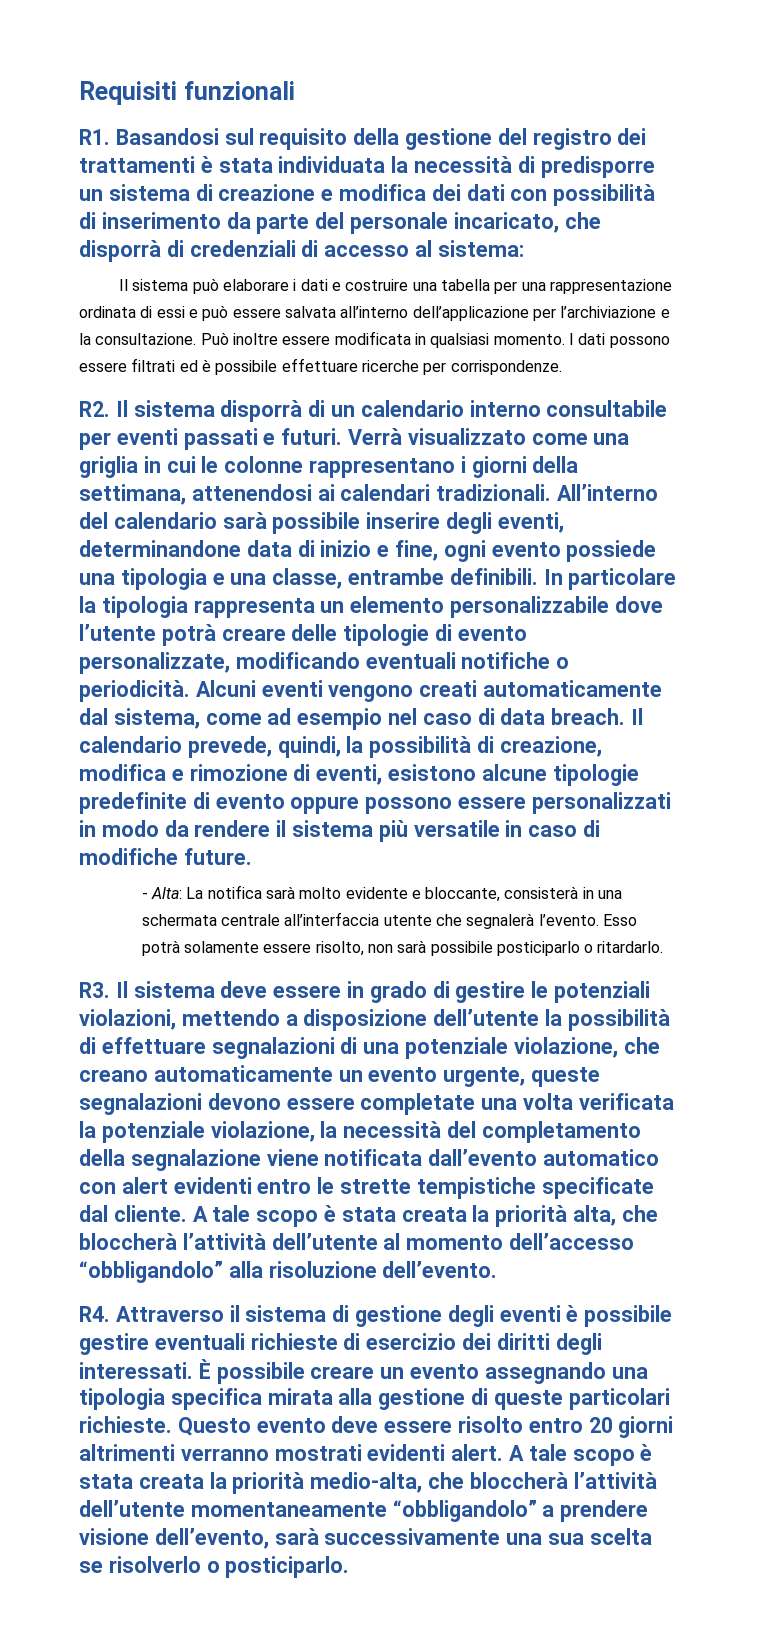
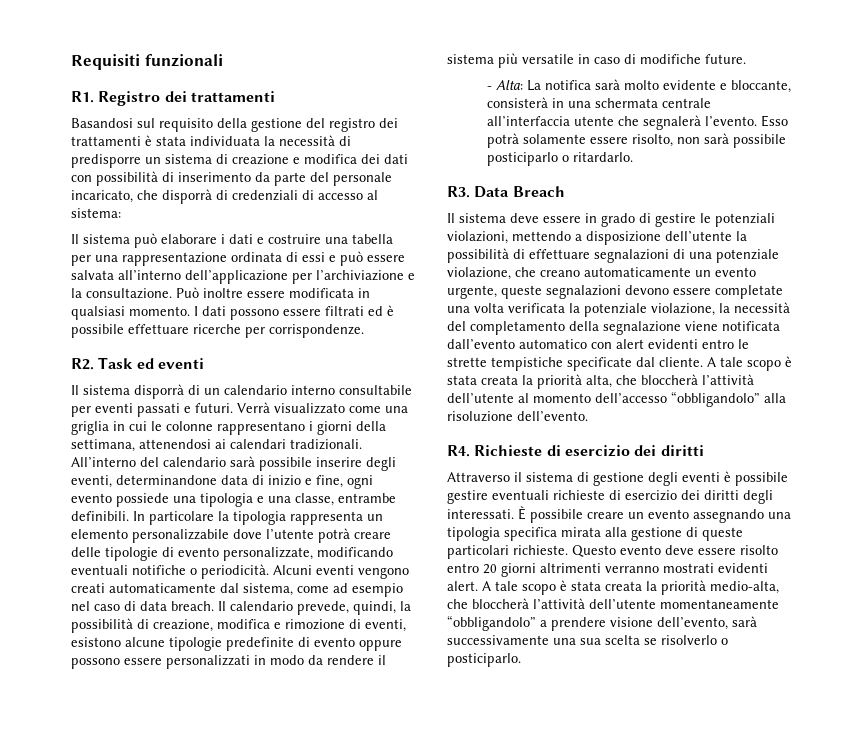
- R1. Basandosi sul requisito della gestione del registro dei trattamenti è stata individuata la necessità di predisporre un sistema di creazione e modifica dei dati con possibilità di inserimento da parte del personale incaricato, che disporrà di credenziali di accesso al sistema:
+ R1. Registro dei trattamenti
+ Basandosi sul requisito della gestione del registro dei trattamenti è stata individuata la necessità di predisporre un sistema di creazione e modifica dei dati con possibilità di inserimento da parte del personale incaricato, che disporrà di credenziali di accesso al sistema:
- R2. Il sistema disporrà di un calendario interno consultabile per eventi passati e futuri.
+ R2. Task ed eventi
+ Il sistema disporrà di un calendario interno consultabile per eventi passati e futuri.
- R3. Il sistema deve essere in grado di gestire le potenziali violazioni, mettendo a disposizione dell’utente la possibilità di effettuare segnalazioni di una potenziale violazione, che creano automaticamente un evento urgente, queste segnalazioni devono essere completate una volta verificata la potenziale violazione, la necessità del completamento della segnalazione viene notificata dall’evento automatico con alert evidenti entro le strette tempistiche specificate dal cliente.
+ R3. Data Breach
+ Il sistema deve essere in grado di gestire le potenziali violazioni, mettendo a disposizione dell’utente la possibilità di effettuare segnalazioni di una potenziale violazione, che creano automaticamente un evento urgente, queste segnalazioni devono essere completate una volta verificata la potenziale violazione, la necessità del completamento della segnalazione viene notificata dall’evento automatico con alert evidenti entro le strette tempistiche specificate dal cliente.
- R4. Attraverso il sistema di gestione degli eventi è possibile gestire eventuali richieste di esercizio dei diritti degli interessati.
+ R4. Richieste di esercizio dei diritti
+ Attraverso il sistema di gestione degli eventi è possibile gestire eventuali richieste di esercizio dei diritti degli interessati.

